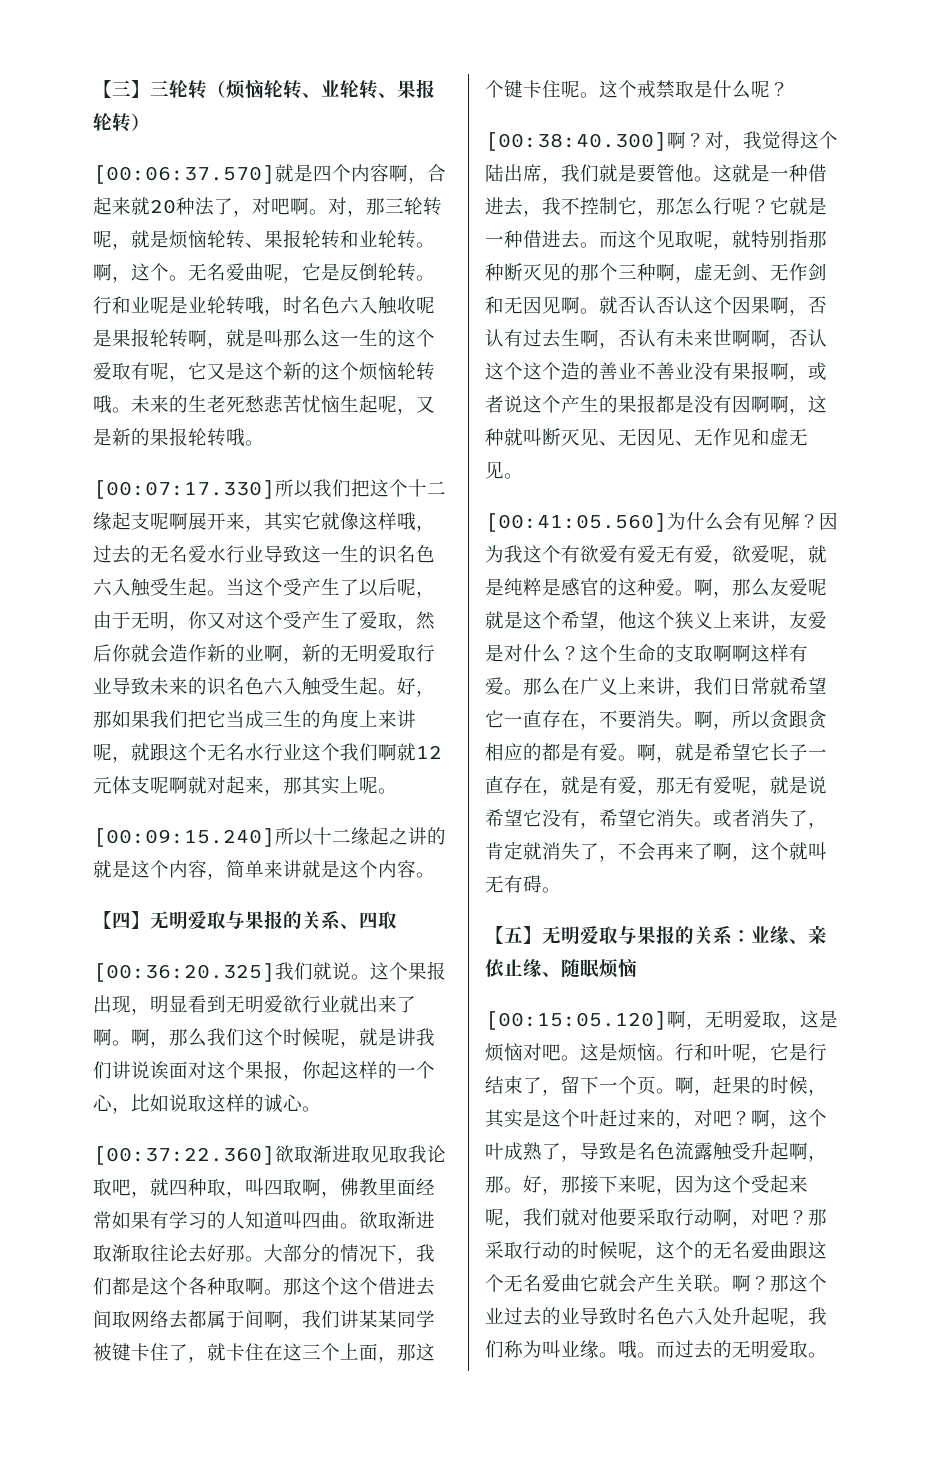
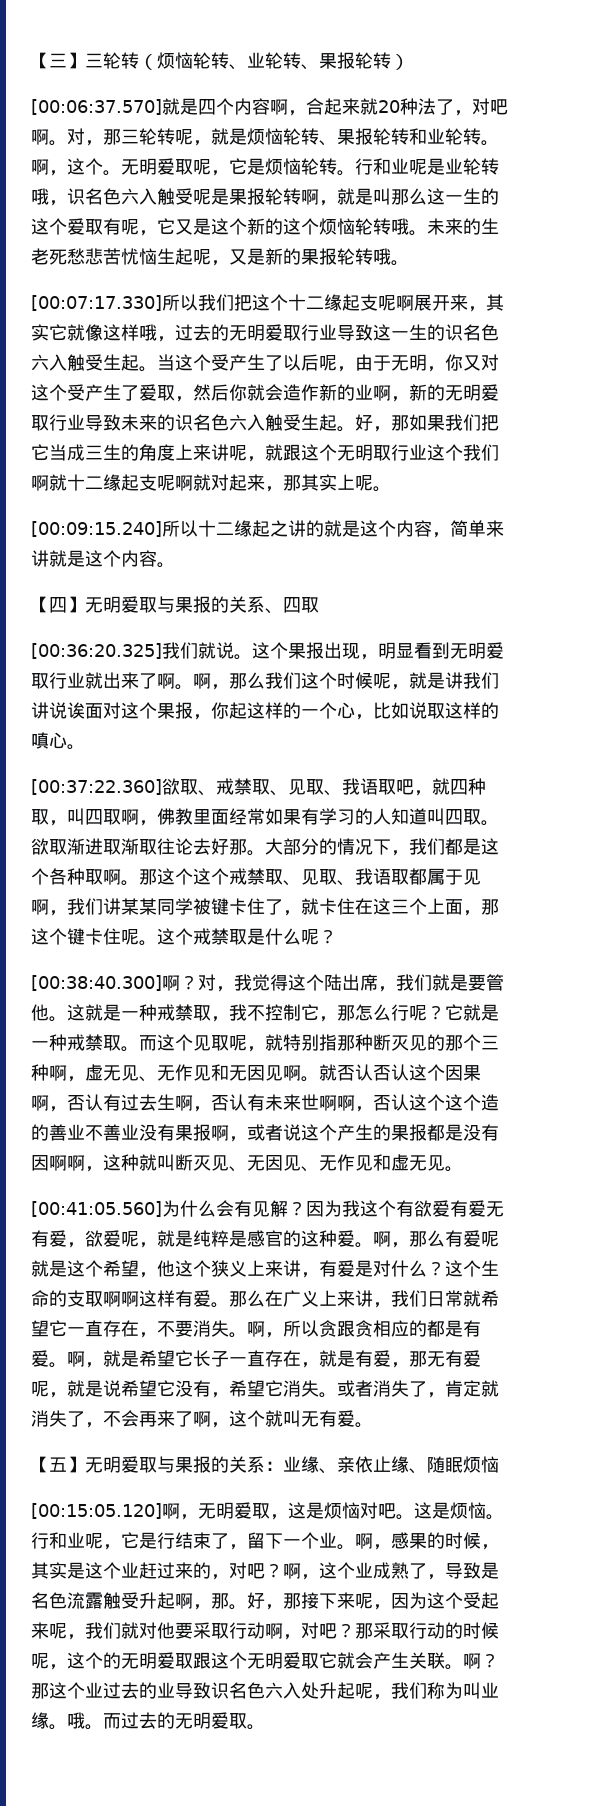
- 无名爱曲呢，它是反倒轮转。
+ 无明爱取呢，它是烦恼轮转。
- 行和业呢是业轮转哦，时名色六入触收呢是果报轮转啊，就是叫那么这一生的这个爱取有呢，它又是这个新的这个烦恼轮转哦。
+ 行和业呢是业轮转哦，识名色六入触受呢是果报轮转啊，就是叫那么这一生的这个爱取有呢，它又是这个新的这个烦恼轮转哦。
- [00:07:17.330]所以我们把这个十二缘起支呢啊展开来，其实它就像这样哦，过去的无名爱水行业导致这一生的识名色六入触受生起。
+ [00:07:17.330]所以我们把这个十二缘起支呢啊展开来，其实它就像这样哦，过去的无明爱取行业导致这一生的识名色六入触受生起。
- 好，那如果我们把它当成三生的角度上来讲呢，就跟这个无名水行业这个我们啊就12元体支呢啊就对起来，那其实上呢。
+ 好，那如果我们把它当成三生的角度上来讲呢，就跟这个无明取行业这个我们啊就十二缘起支呢啊就对起来，那其实上呢。
- 这个果报出现，明显看到无明爱欲行业就出来了啊。
+ 这个果报出现，明显看到无明爱取行业就出来了啊。
- 啊，那么我们这个时候呢，就是讲我们讲说诶面对这个果报，你起这样的一个心，比如说取这样的诚心。
+ 啊，那么我们这个时候呢，就是讲我们讲说诶面对这个果报，你起这样的一个心，比如说取这样的嗔心。
- [00:37:22.360]欲取渐进取见取我论取吧，就四种取，叫四取啊，佛教里面经常如果有学习的人知道叫四曲。
+ [00:37:22.360]欲取、戒禁取、见取、我语取吧，就四种取，叫四取啊，佛教里面经常如果有学习的人知道叫四取。
- 那这个这个借进去间取网络去都属于间啊，我们讲某某同学被键卡住了，就卡住在这三个上面，那这个键卡住呢。
+ 那这个这个戒禁取、见取、我语取都属于见啊，我们讲某某同学被键卡住了，就卡住在这三个上面，那这个键卡住呢。
- 这就是一种借进去，我不控制它，那怎么行呢？
+ 这就是一种戒禁取，我不控制它，那怎么行呢？
- 它就是一种借进去。
+ 它就是一种戒禁取。
- 而这个见取呢，就特别指那种断灭见的那个三种啊，虚无剑、无作剑和无因见啊。
+ 而这个见取呢，就特别指那种断灭见的那个三种啊，虚无见、无作见和无因见啊。
- 啊，那么友爱呢就是这个希望，他这个狭义上来讲，友爱是对什么？
+ 啊，那么有爱呢就是这个希望，他这个狭义上来讲，有爱是对什么？
- 或者消失了，肯定就消失了，不会再来了啊，这个就叫无有碍。
+ 或者消失了，肯定就消失了，不会再来了啊，这个就叫无有爱。
- 行和叶呢，它是行结束了，留下一个页。啊，赶果的时候，其实是这个叶赶过来的，对吧？
+ 行和业呢，它是行结束了，留下一个业。啊，感果的时候，其实是这个业赶过来的，对吧？
- 啊，这个叶成熟了，导致是名色流露触受升起啊，那。
+ 啊，这个业成熟了，导致是名色流露触受升起啊，那。
- 那采取行动的时候呢，这个的无名爱曲跟这个无名爱曲它就会产生关联。
+ 那采取行动的时候呢，这个的无明爱取跟这个无明爱取它就会产生关联。
- 那这个业过去的业导致时名色六入处升起呢，我们称为叫业缘。
+ 那这个业过去的业导致识名色六入处升起呢，我们称为叫业缘。

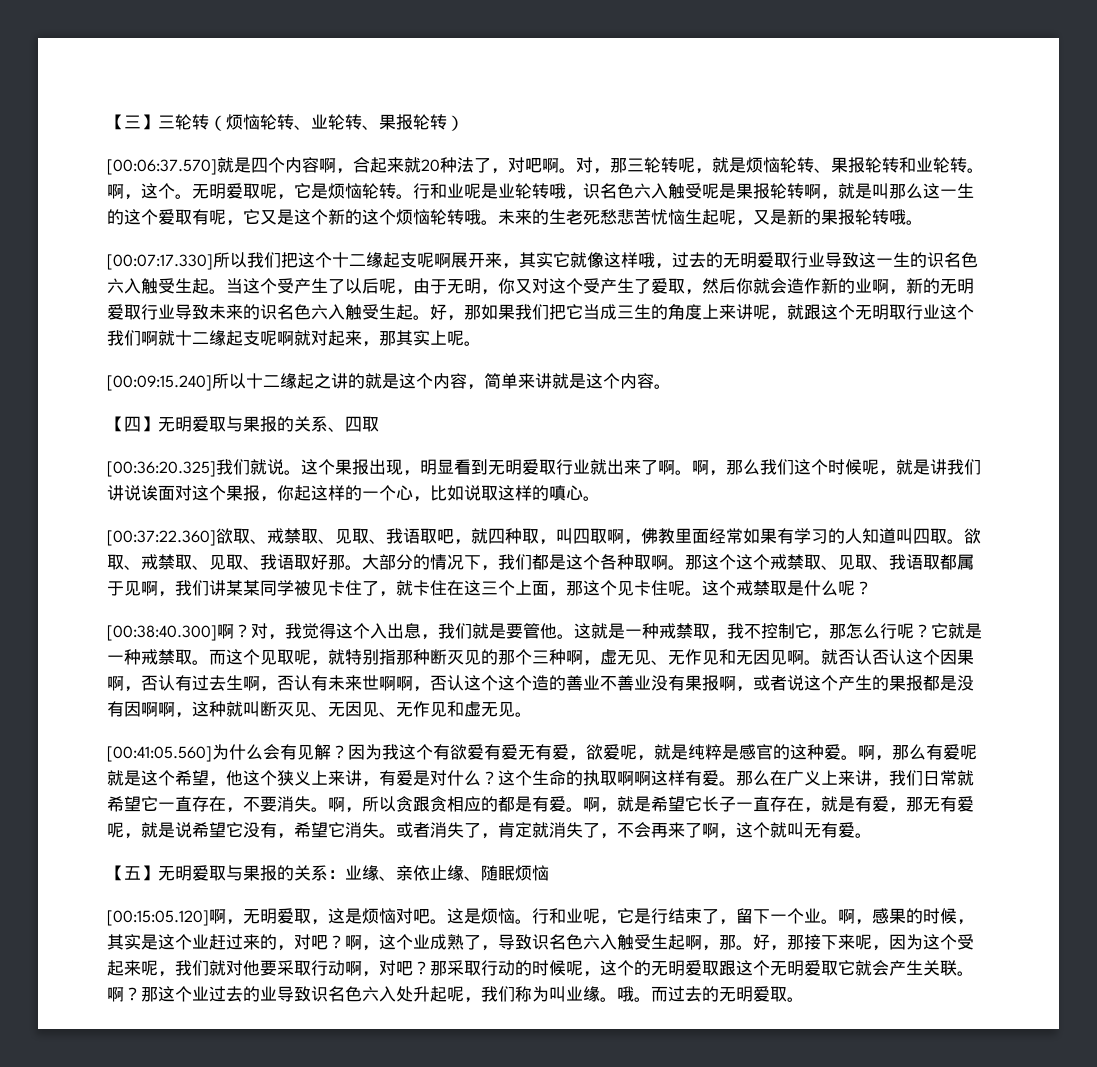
- 欲取渐进取渐取往论去好那。
+ 欲取、戒禁取、见取、我语取好那。
- 那这个这个戒禁取、见取、我语取都属于见啊，我们讲某某同学被键卡住了，就卡住在这三个上面，那这个键卡住呢。
+ 那这个这个戒禁取、见取、我语取都属于见啊，我们讲某某同学被见卡住了，就卡住在这三个上面，那这个见卡住呢。
- 对，我觉得这个陆出席，我们就是要管他。
+ 对，我觉得这个入出息，我们就是要管他。
- 这个生命的支取啊啊这样有爱。
+ 这个生命的执取啊啊这样有爱。
- 啊，这个业成熟了，导致是名色流露触受升起啊，那。
+ 啊，这个业成熟了，导致识名色六入触受生起啊，那。

